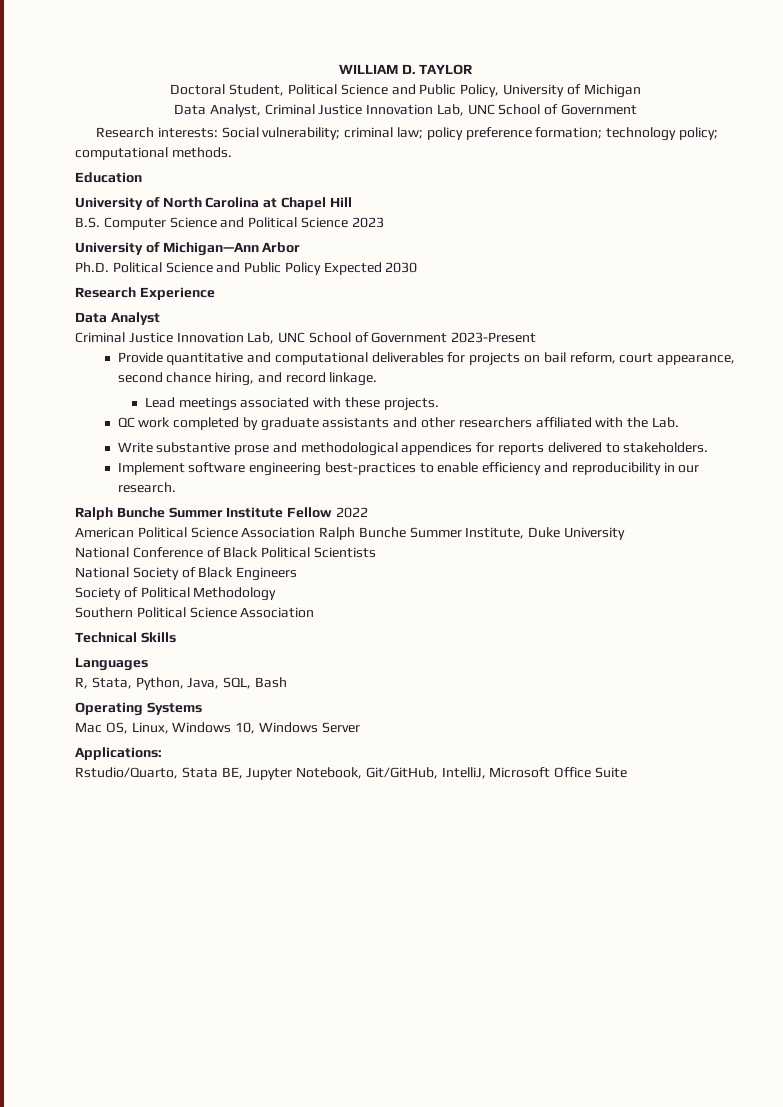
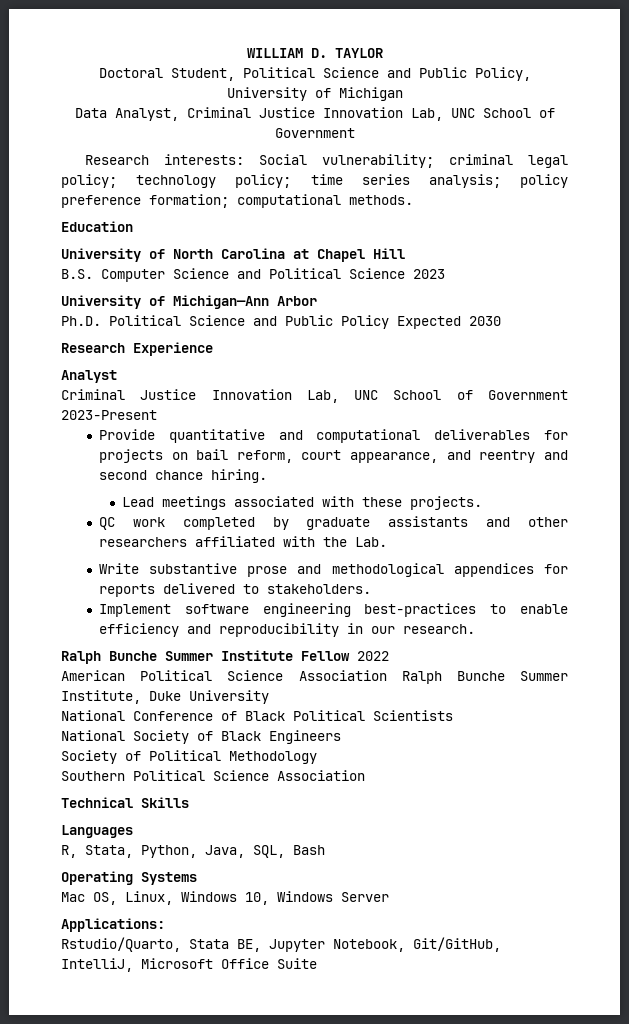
- Research interests: Social vulnerability; criminal law; policy preference formation; technology policy; computational methods.
+ Research interests: Social vulnerability; criminal legal policy; technology policy; time series analysis; policy preference formation; computational methods.
- Data Analyst
+ Analyst
- Provide quantitative and computational deliverables for projects on bail reform, court appearance, second chance hiring, and record linkage.
+ Provide quantitative and computational deliverables for projects on bail reform, court appearance, and reentry and second chance hiring.

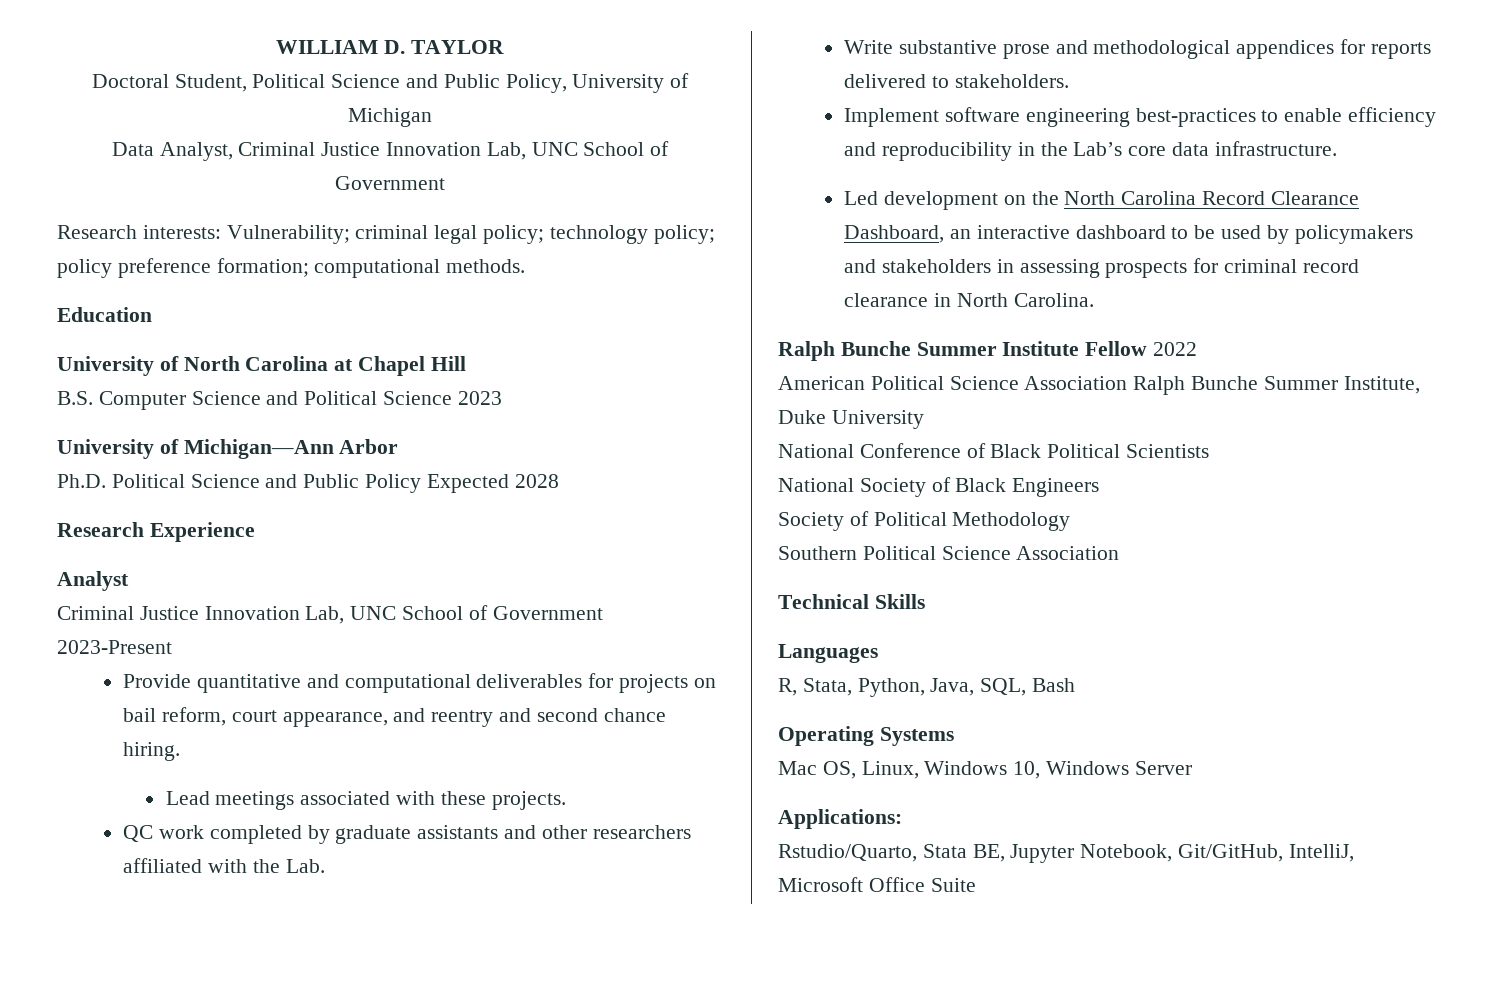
- Research interests: Social vulnerability; criminal legal policy; technology policy; time series analysis; policy preference formation; computational methods.
+ Research interests: Vulnerability; criminal legal policy; technology policy; policy preference formation; computational methods.
- Ph.D. Political Science and Public Policy Expected 2030
+ Ph.D. Political Science and Public Policy Expected 2028
- Implement software engineering best-practices to enable efficiency and reproducibility in our research.
+ Implement software engineering best-practices to enable efficiency and reproducibility in the Lab’s core data infrastructure.
+ Led development on the North Carolina Record Clearance Dashboard, an interactive dashboard to be used by policymakers and stakeholders in assessing prospects for criminal record clearance in North Carolina.

